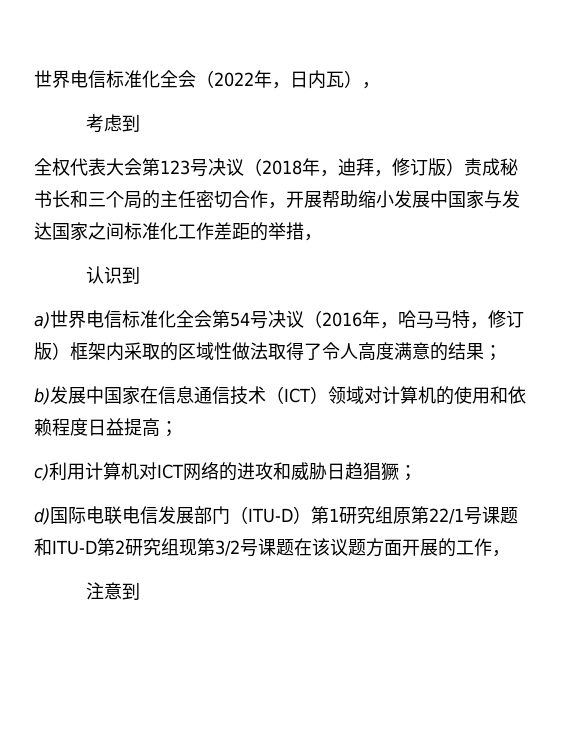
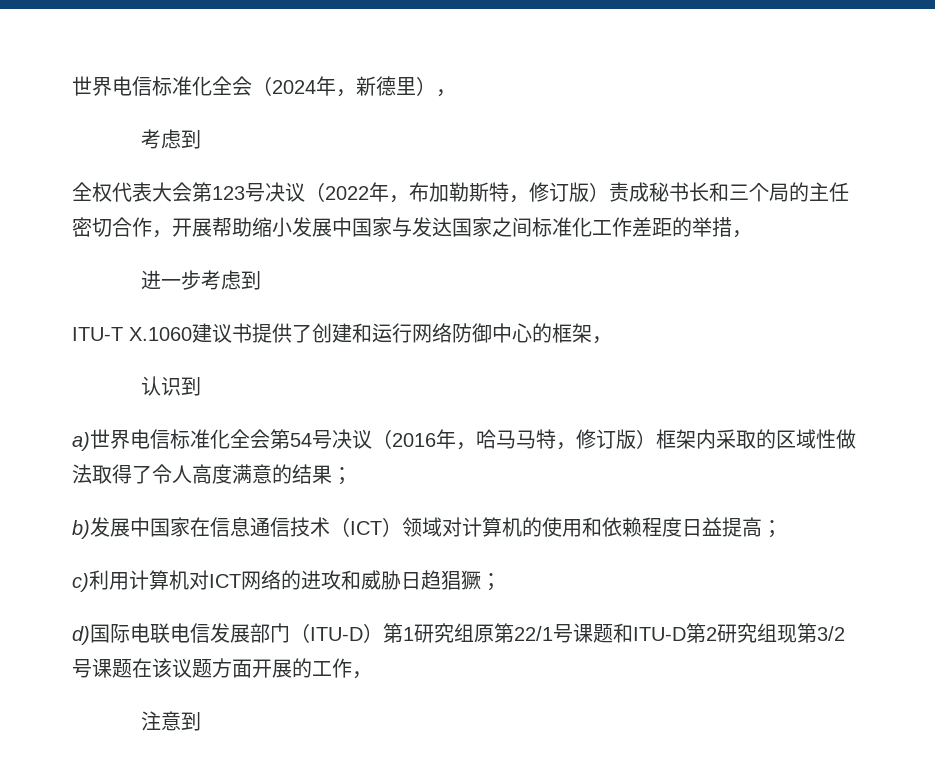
- 世界电信标准化全会（2022年，日内瓦），
+ 世界电信标准化全会（2024年，新德里），
- 全权代表大会第123号决议（2018年，迪拜，修订版）责成秘书长和三个局的主任密切合作，开展帮助缩小发展中国家与发达国家之间标准化工作差距的举措，
+ 全权代表大会第123号决议（2022年，布加勒斯特，修订版）责成秘书长和三个局的主任密切合作，开展帮助缩小发展中国家与发达国家之间标准化工作差距的举措，
+ 进一步考虑到
+ ITU-T X.1060建议书提供了创建和运行网络防御中心的框架，

